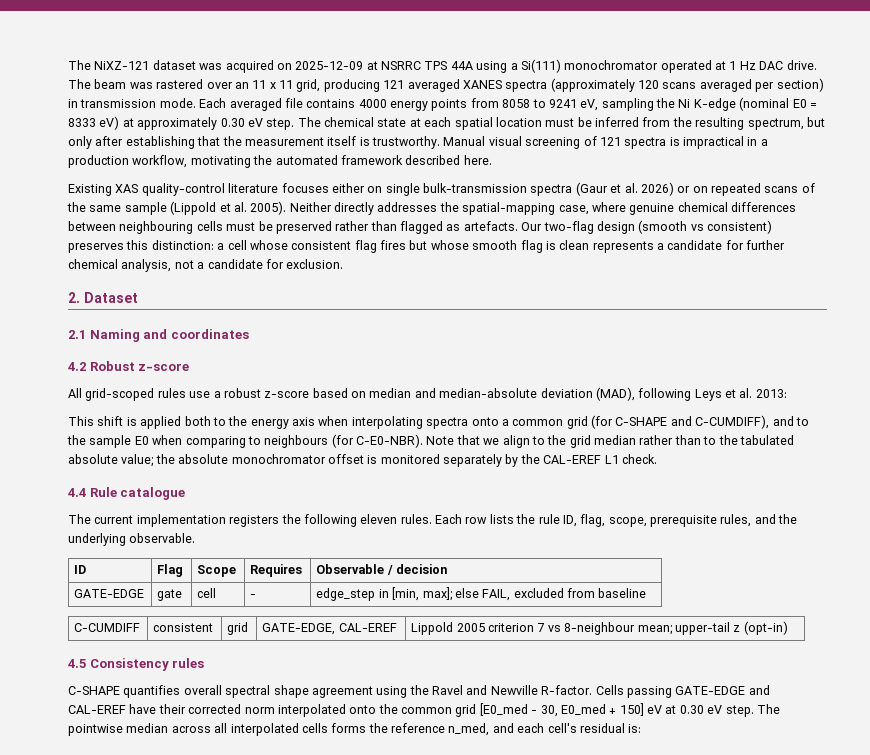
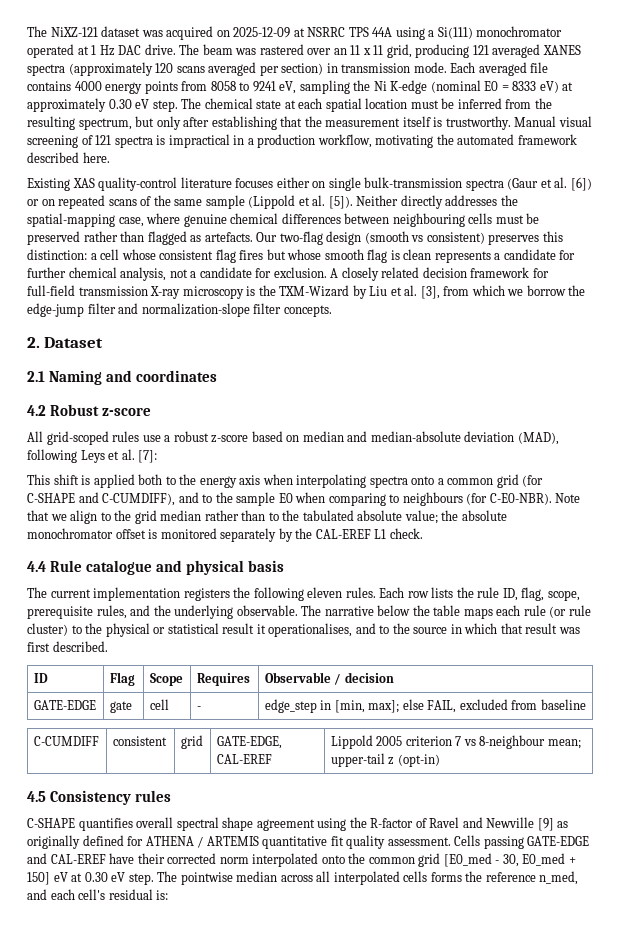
- Existing XAS quality-control literature focuses either on single bulk-transmission spectra (Gaur et al. 2026) or on repeated scans of the same sample (Lippold et al. 2005).
+ Existing XAS quality-control literature focuses either on single bulk-transmission spectra (Gaur et al. [6]) or on repeated scans of the same sample (Lippold et al. [5]).
+ A closely related decision framework for full-field transmission X-ray microscopy is the TXM-Wizard by Liu et al. [3], from which we borrow the edge-jump filter and normalization-slope filter concepts.
- All grid-scoped rules use a robust z-score based on median and median-absolute deviation (MAD), following Leys et al. 2013:
+ All grid-scoped rules use a robust z-score based on median and median-absolute deviation (MAD), following Leys et al. [7]:
- 4.4 Rule catalogue
+ 4.4 Rule catalogue and physical basis
+ The narrative below the table maps each rule (or rule cluster) to the physical or statistical result it operationalises, and to the source in which that result was first described.
- C-SHAPE quantifies overall spectral shape agreement using the Ravel and Newville R-factor.
+ C-SHAPE quantifies overall spectral shape agreement using the R-factor of Ravel and Newville [9] as originally defined for ATHENA / ARTEMIS quantitative fit quality assessment.

